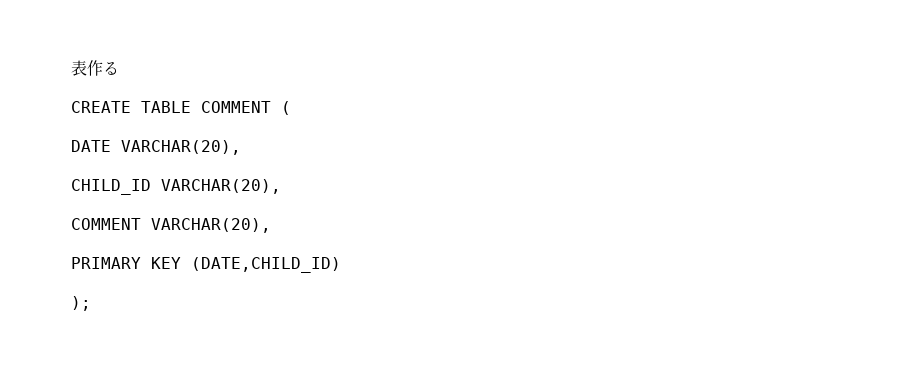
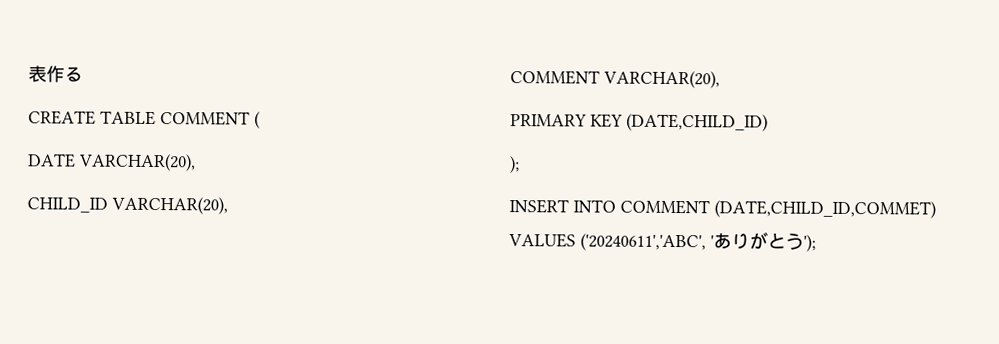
+ INSERT INTO COMMENT (DATE,CHILD_ID,COMMET) VALUES ('20240611','ABC', 'ありがとう');

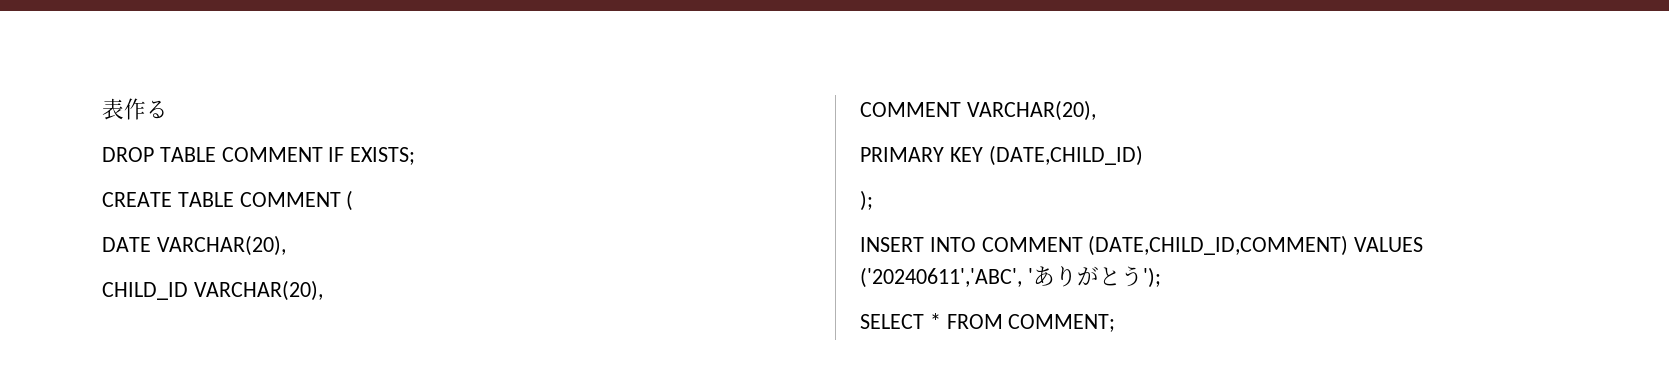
+ DROP TABLE COMMENT IF EXISTS;
- INSERT INTO COMMENT (DATE,CHILD_ID,COMMET) VALUES ('20240611','ABC', 'ありがとう');
+ INSERT INTO COMMENT (DATE,CHILD_ID,COMMENT) VALUES ('20240611','ABC', 'ありがとう');
+ SELECT * FROM COMMENT;

